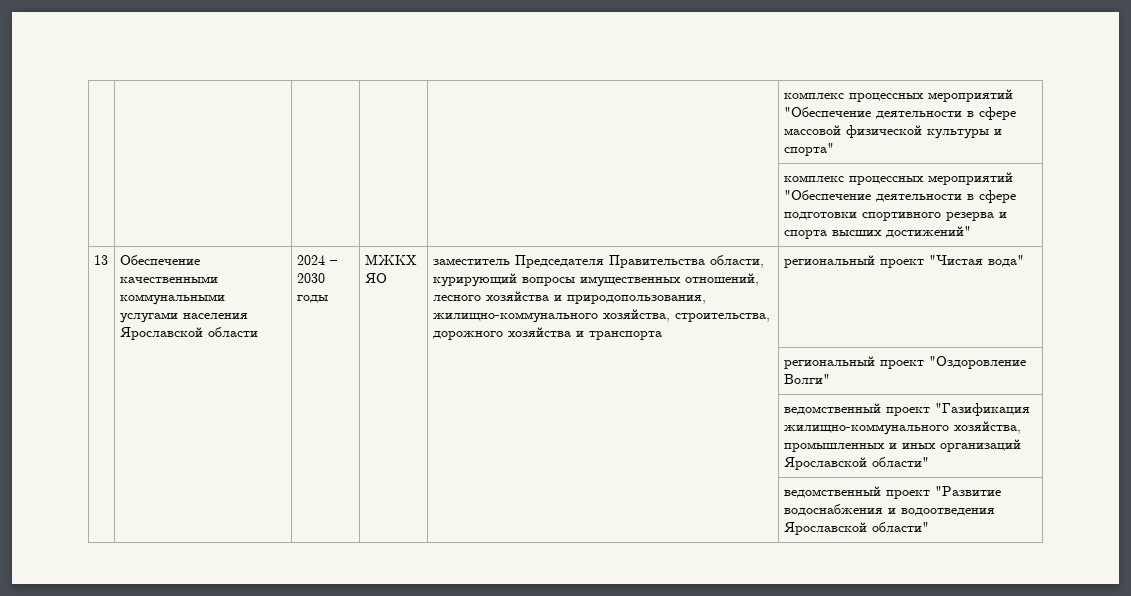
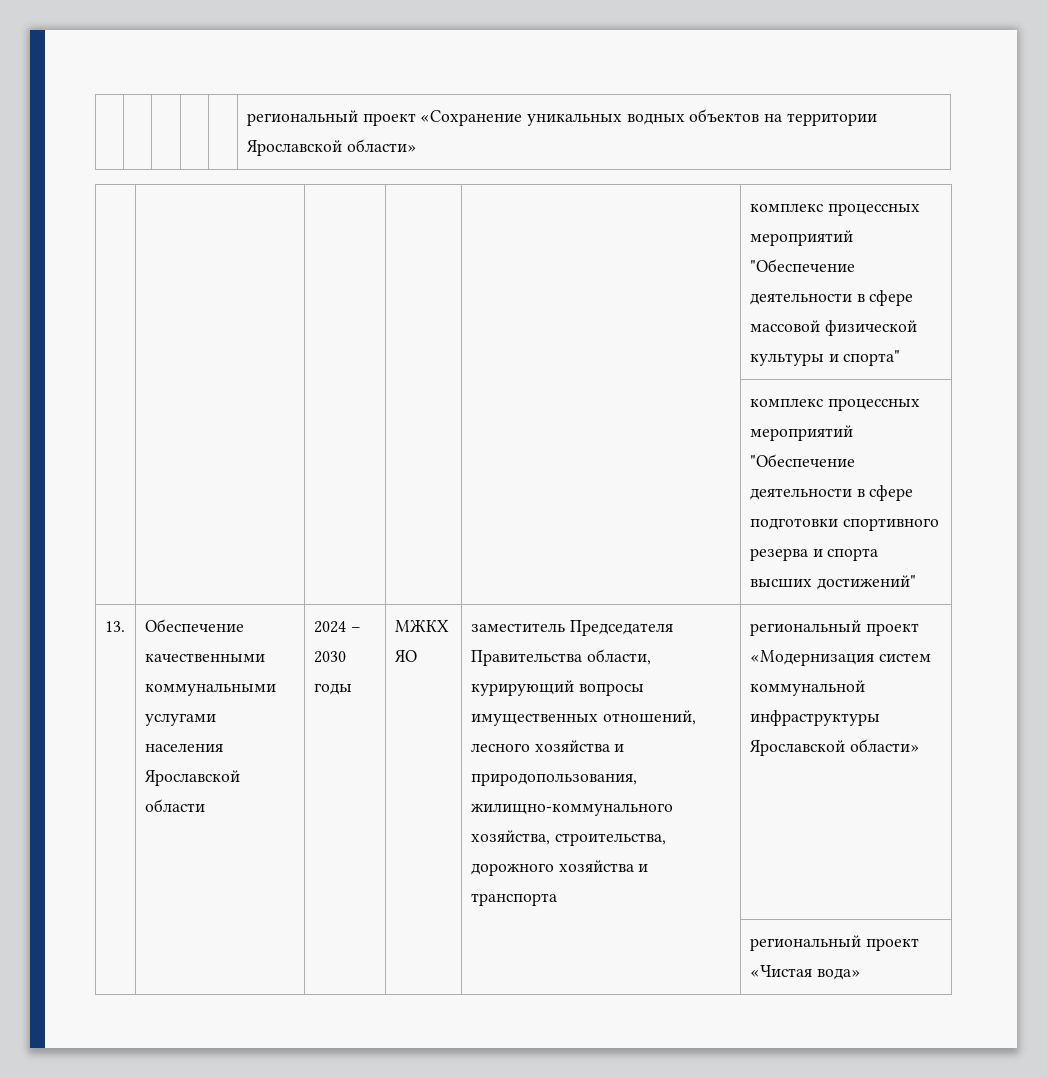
+ | | | | | региональный проект «Сохранение уникальных водных объектов на территории Ярославской области»
- 13
+ 13.
- региональный проект "Чистая вода"
- | | | | | региональный проект "Оздоровление Волги"
- | | | | | ведомственный проект "Газификация жилищно-коммунального хозяйства, промышленных и иных организаций Ярославской области"
- | | | | | ведомственный проект "Развитие водоснабжения и водоотведения Ярославской области"
+ региональный проект «Модернизация систем коммунальной инфраструктуры Ярославской области»
+ | | | | | региональный проект «Чистая вода»

